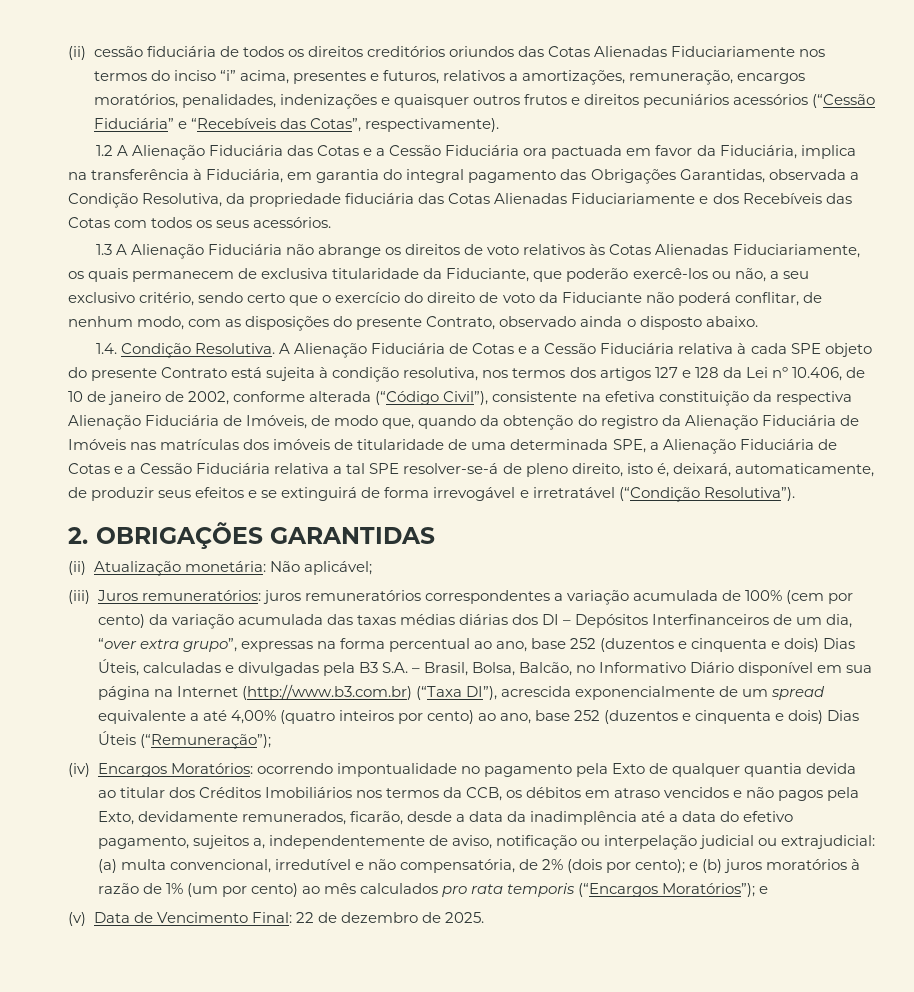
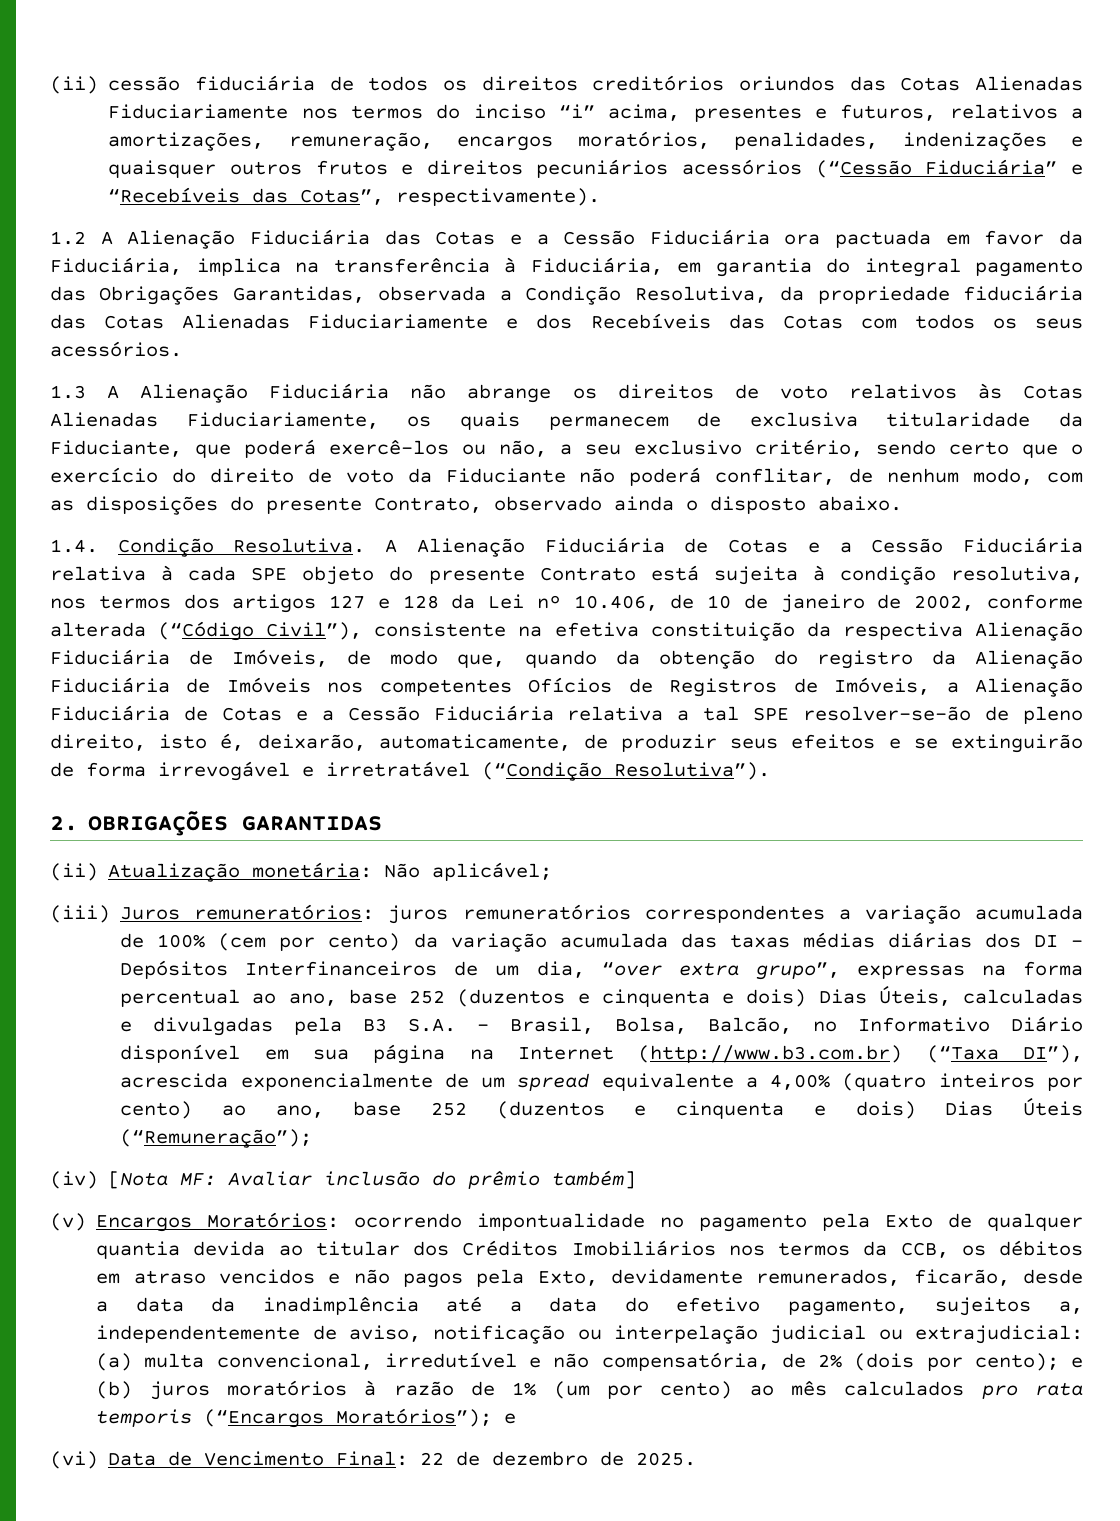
- 1.3 A Alienação Fiduciária não abrange os direitos de voto relativos às Cotas Alienadas Fiduciariamente, os quais permanecem de exclusiva titularidade da Fiduciante, que poderão exercê-los ou não, a seu exclusivo critério, sendo certo que o exercício do direito de voto da Fiduciante não poderá conflitar, de nenhum modo, com as disposições do presente Contrato, observado ainda o disposto abaixo.
+ 1.3 A Alienação Fiduciária não abrange os direitos de voto relativos às Cotas Alienadas Fiduciariamente, os quais permanecem de exclusiva titularidade da Fiduciante, que poderá exercê-los ou não, a seu exclusivo critério, sendo certo que o exercício do direito de voto da Fiduciante não poderá conflitar, de nenhum modo, com as disposições do presente Contrato, observado ainda o disposto abaixo.
- A Alienação Fiduciária de Cotas e a Cessão Fiduciária relativa à cada SPE objeto do presente Contrato está sujeita à condição resolutiva, nos termos dos artigos 127 e 128 da Lei nº 10.406, de 10 de janeiro de 2002, conforme alterada (“Código Civil”), consistente na efetiva constituição da respectiva Alienação Fiduciária de Imóveis, de modo que, quando da obtenção do registro da Alienação Fiduciária de Imóveis nas matrículas dos imóveis de titularidade de uma determinada SPE, a Alienação Fiduciária de Cotas e a Cessão Fiduciária relativa a tal SPE resolver-se-á de pleno direito, isto é, deixará, automaticamente, de produzir seus efeitos e se extinguirá de forma irrevogável e irretratável (“Condição Resolutiva”).
+ A Alienação Fiduciária de Cotas e a Cessão Fiduciária relativa à cada SPE objeto do presente Contrato está sujeita à condição resolutiva, nos termos dos artigos 127 e 128 da Lei nº 10.406, de 10 de janeiro de 2002, conforme alterada (“Código Civil”), consistente na efetiva constituição da respectiva Alienação Fiduciária de Imóveis, de modo que, quando da obtenção do registro da Alienação Fiduciária de Imóveis nos competentes Ofícios de Registros de Imóveis, a Alienação Fiduciária de Cotas e a Cessão Fiduciária relativa a tal SPE resolver-se-ão de pleno direito, isto é, deixarão, automaticamente, de produzir seus efeitos e se extinguirão de forma irrevogável e irretratável (“Condição Resolutiva”).
- juros remuneratórios correspondentes a variação acumulada de 100% (cem por cento) da variação acumulada das taxas médias diárias dos DI – Depósitos Interfinanceiros de um dia, “over extra grupo”, expressas na forma percentual ao ano, base 252 (duzentos e cinquenta e dois) Dias Úteis, calculadas e divulgadas pela B3 S.A. – Brasil, Bolsa, Balcão, no Informativo Diário disponível em sua página na Internet (http://www.b3.com.br) (“Taxa DI”), acrescida exponencialmente de um spread equivalente a até 4,00% (quatro inteiros por cento) ao ano, base 252 (duzentos e cinquenta e dois) Dias Úteis (“Remuneração”);
+ juros remuneratórios correspondentes a variação acumulada de 100% (cem por cento) da variação acumulada das taxas médias diárias dos DI – Depósitos Interfinanceiros de um dia, “over extra grupo”, expressas na forma percentual ao ano, base 252 (duzentos e cinquenta e dois) Dias Úteis, calculadas e divulgadas pela B3 S.A. – Brasil, Bolsa, Balcão, no Informativo Diário disponível em sua página na Internet (http://www.b3.com.br) (“Taxa DI”), acrescida exponencialmente de um spread equivalente a 4,00% (quatro inteiros por cento) ao ano, base 252 (duzentos e cinquenta e dois) Dias Úteis (“Remuneração”);
- (iv) Encargos Moratórios:
+ (iv) [Nota MF: Avaliar inclusão do prêmio também]
+ (v) Encargos Moratórios:
- (v) Data de Vencimento Final: 22 de dezembro de 2025.
+ (vi) Data de Vencimento Final: 22 de dezembro de 2025.

